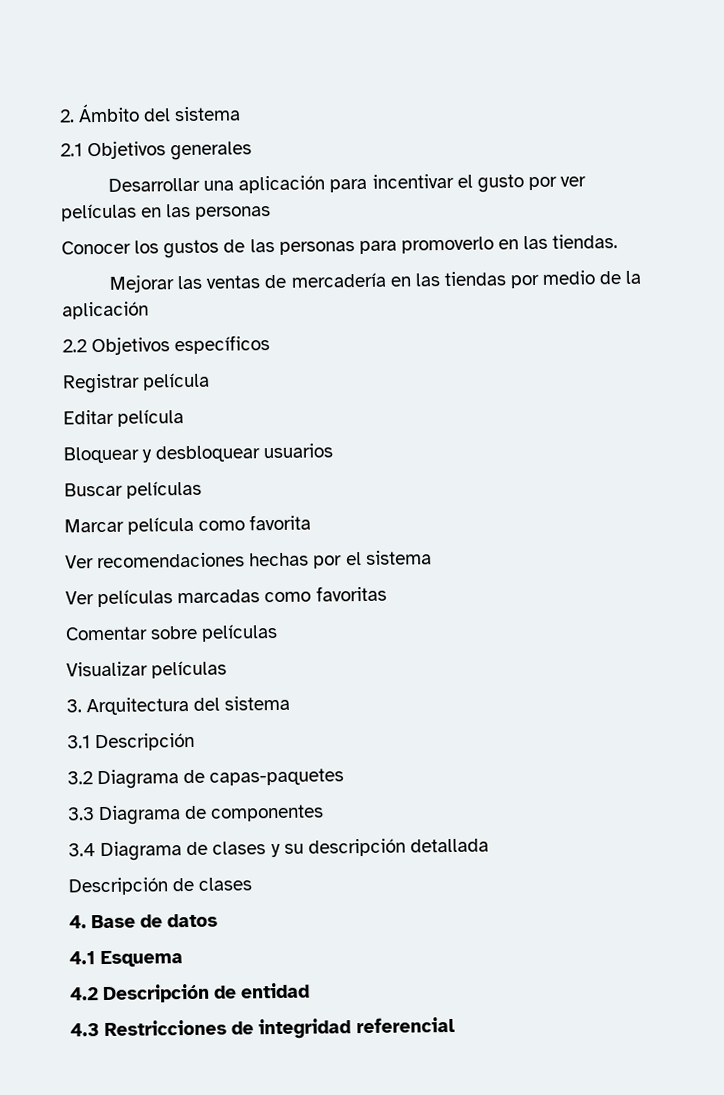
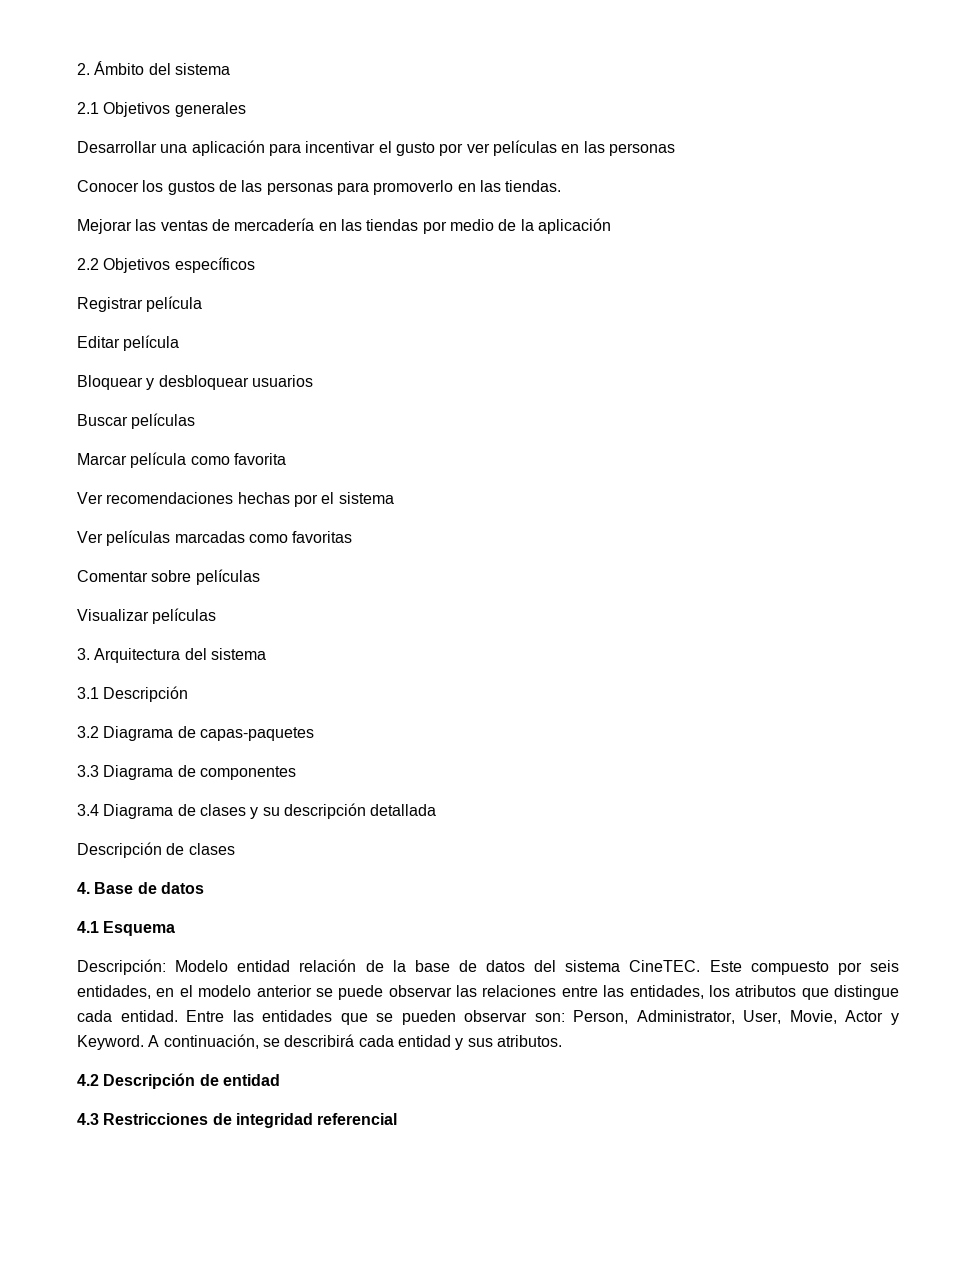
+ Descripción: Modelo entidad relación de la base de datos del sistema CineTEC. Este compuesto por seis entidades, en el modelo anterior se puede observar las relaciones entre las entidades, los atributos que distingue cada entidad. Entre las entidades que se pueden observar son: Person, Administrator, User, Movie, Actor y Keyword. A continuación, se describirá cada entidad y sus atributos.

